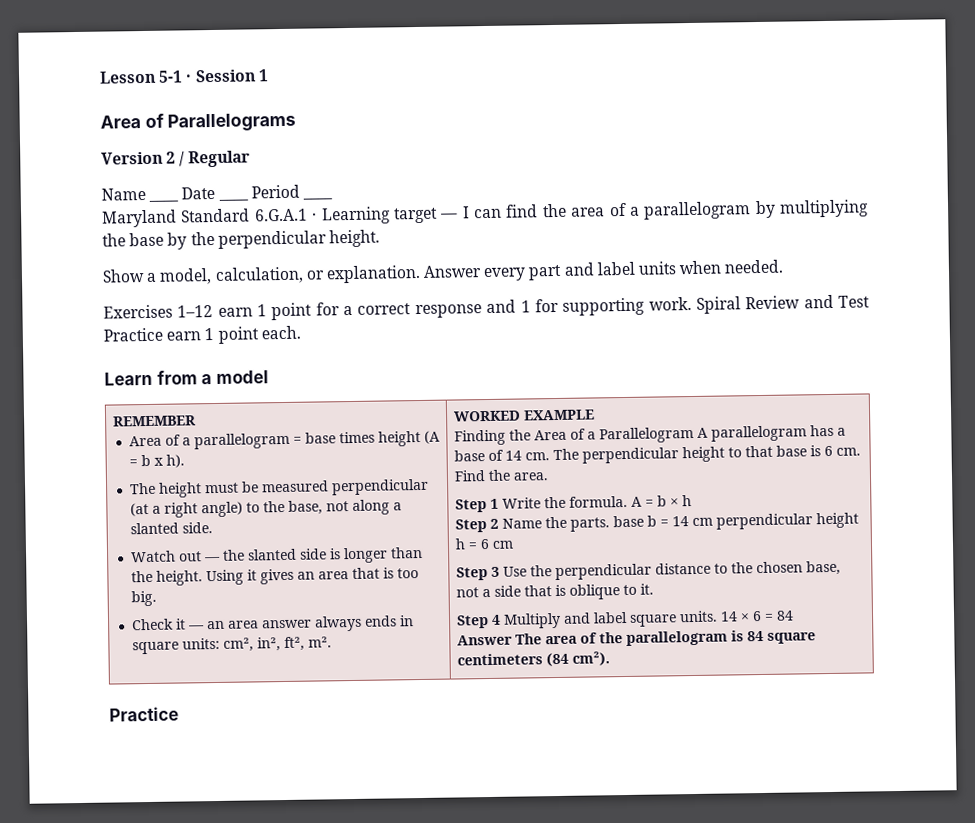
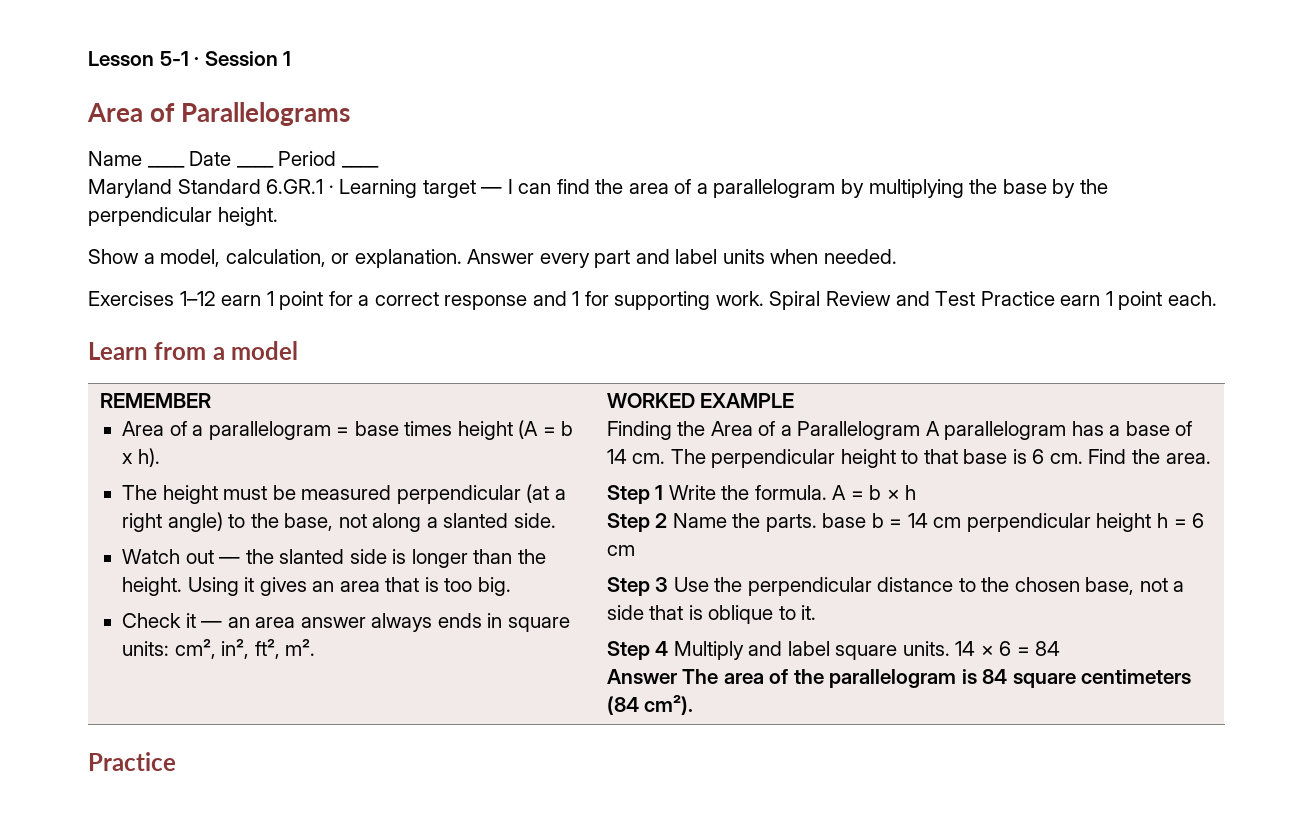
- Version 2 / Regular
- Maryland Standard 6.G.A.1 · Learning target — I can find the area of a parallelogram by multiplying the base by the perpendicular height.
+ Maryland Standard 6.GR.1 · Learning target — I can find the area of a parallelogram by multiplying the base by the perpendicular height.

